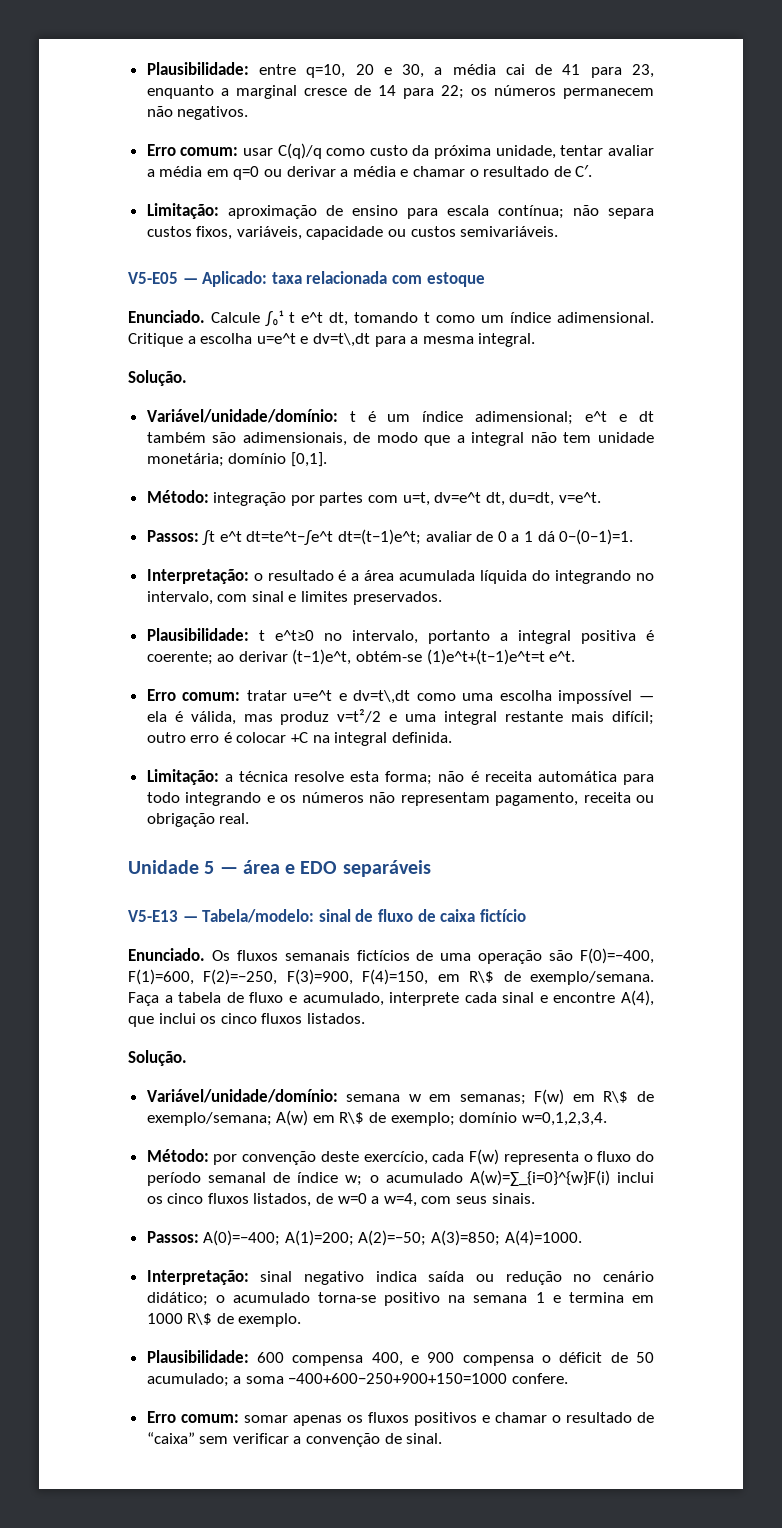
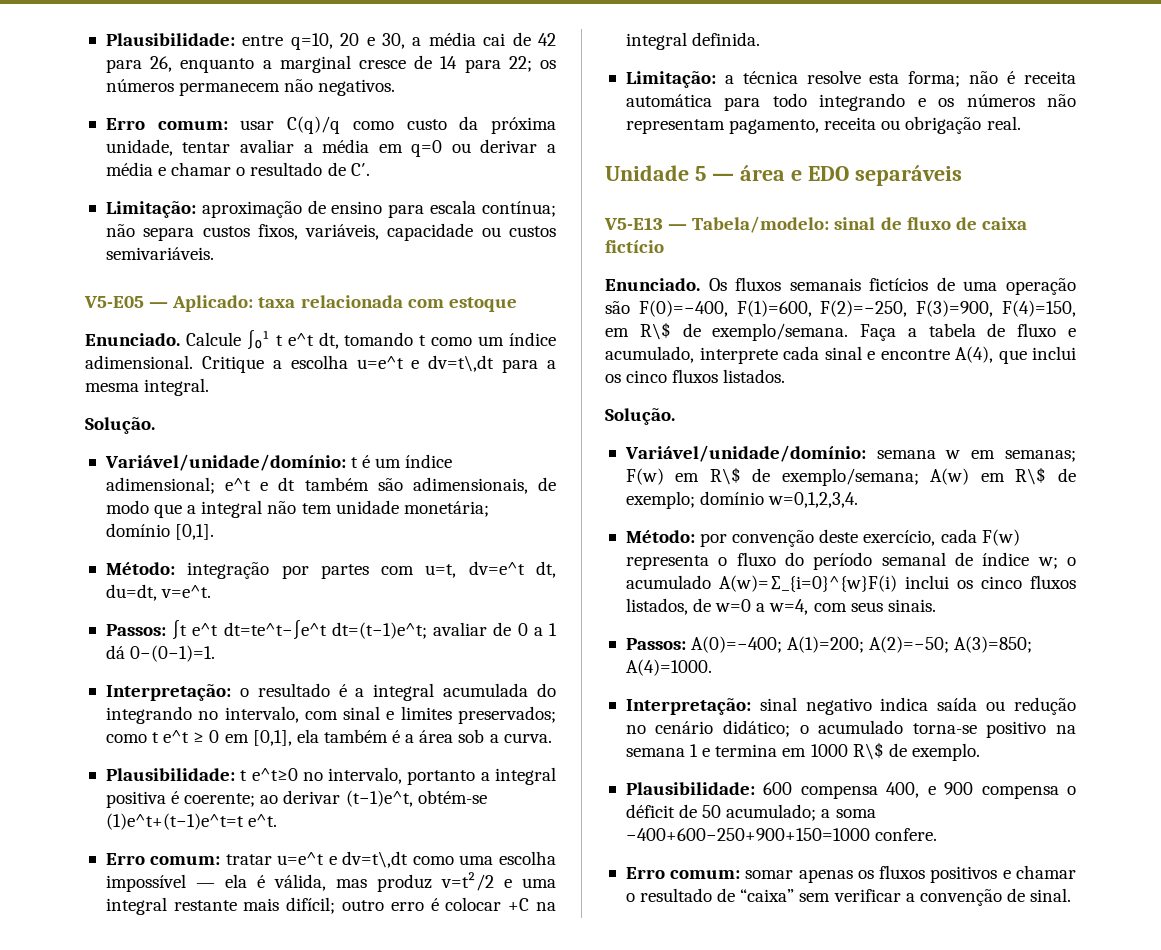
- Plausibilidade: entre q=10, 20 e 30, a média cai de 41 para 23, enquanto a marginal cresce de 14 para 22; os números permanecem não negativos.
+ Plausibilidade: entre q=10, 20 e 30, a média cai de 42 para 26, enquanto a marginal cresce de 14 para 22; os números permanecem não negativos.
- Interpretação: o resultado é a área acumulada líquida do integrando no intervalo, com sinal e limites preservados.
+ Interpretação: o resultado é a integral acumulada do integrando no intervalo, com sinal e limites preservados; como t e^t ≥ 0 em [0,1], ela também é a área sob a curva.

